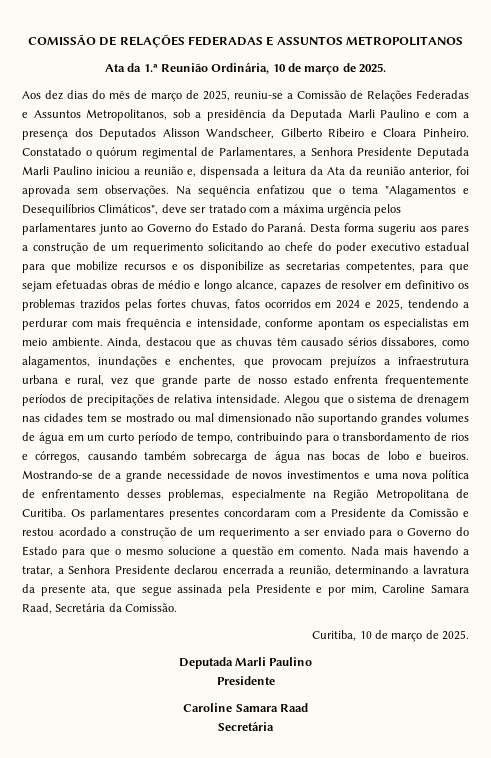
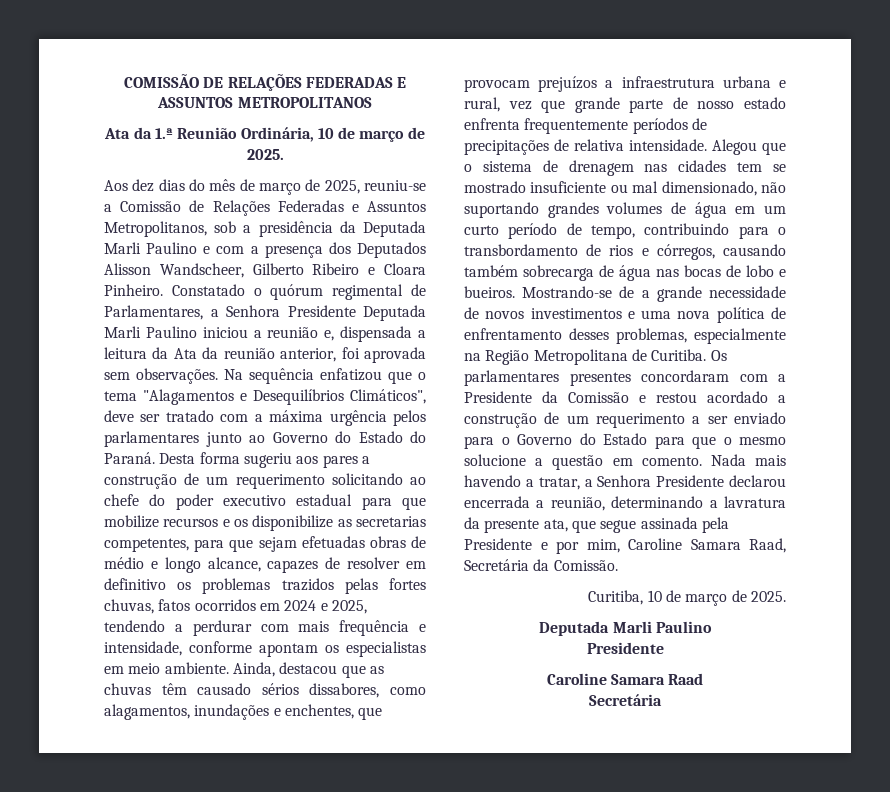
- Alegou que o sistema de drenagem nas cidades tem se mostrado ou mal dimensionado não suportando grandes volumes de água em um curto período de tempo, contribuindo para o transbordamento de rios e córregos, causando também sobrecarga de água nas bocas de lobo e bueiros.
+ Alegou que o sistema de drenagem nas cidades tem se mostrado insuficiente ou mal dimensionado, não suportando grandes volumes de água em um curto período de tempo, contribuindo para o transbordamento de rios e córregos, causando também sobrecarga de água nas bocas de lobo e bueiros.

